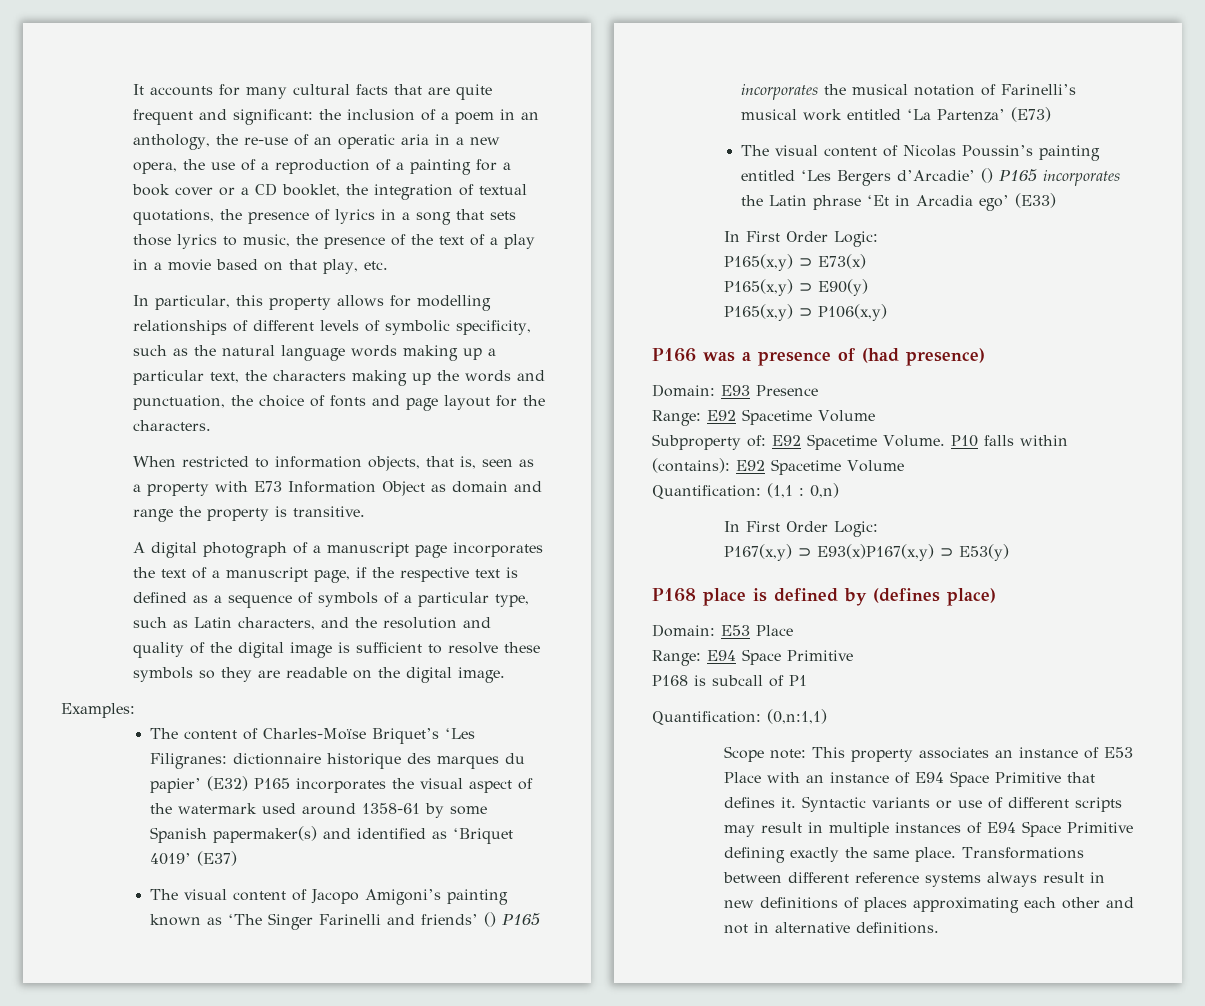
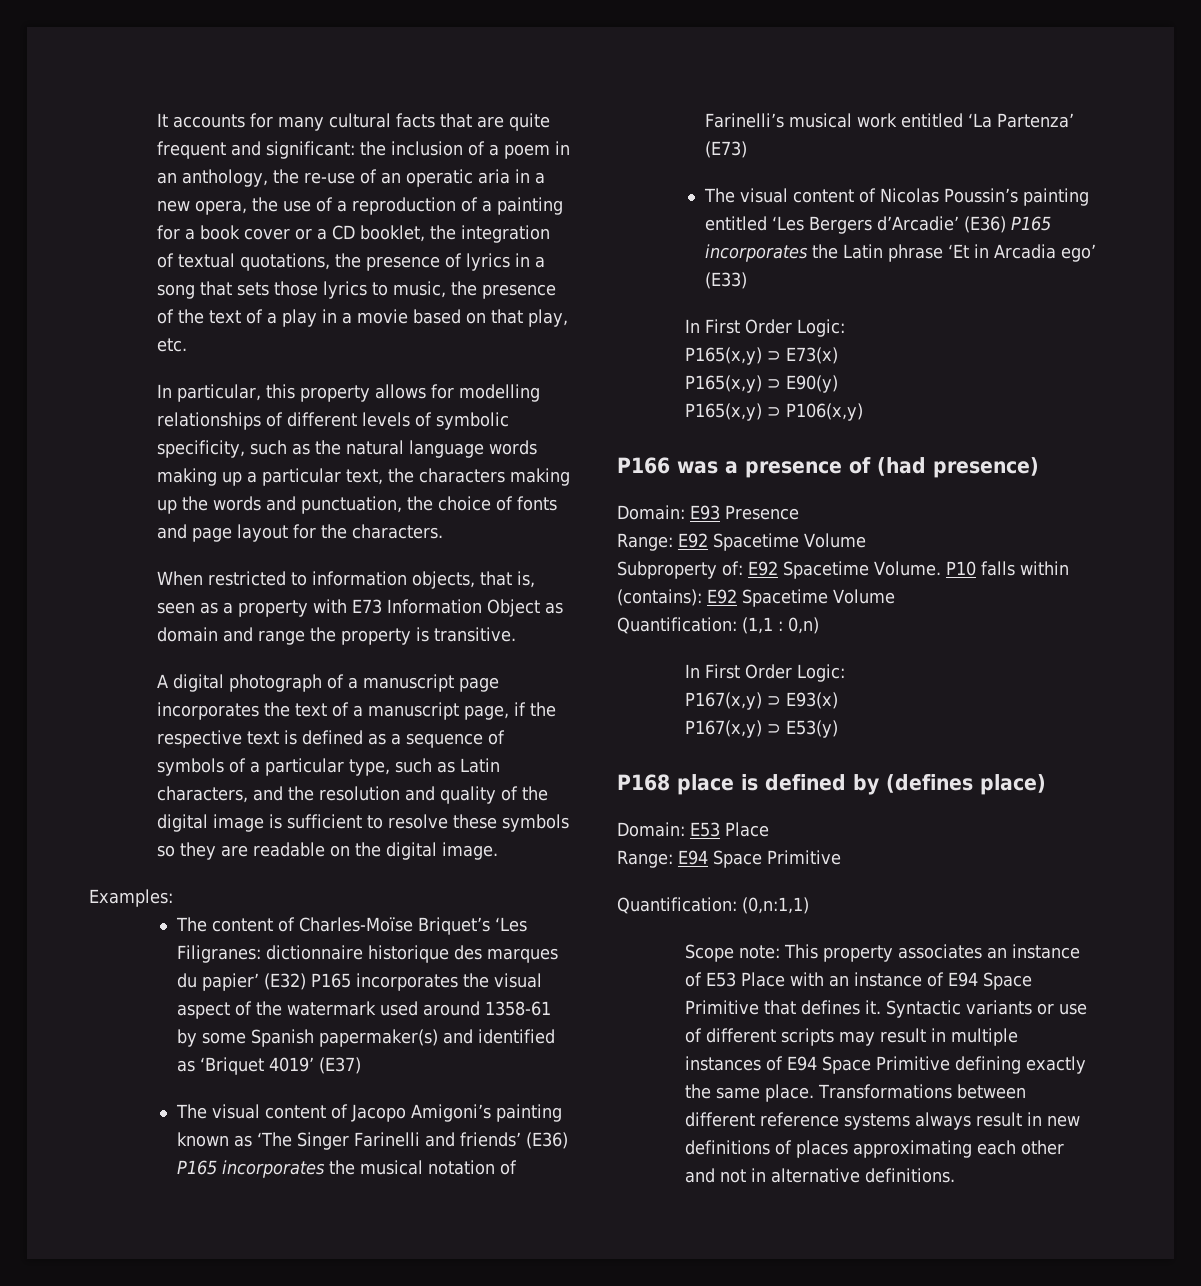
- The visual content of Jacopo Amigoni’s painting known as ‘The Singer Farinelli and friends’ () P165 incorporates the musical notation of Farinelli’s musical work entitled ‘La Partenza’ (E73)
+ The visual content of Jacopo Amigoni’s painting known as ‘The Singer Farinelli and friends’ (E36) P165 incorporates the musical notation of Farinelli’s musical work entitled ‘La Partenza’ (E73)
- The visual content of Nicolas Poussin’s painting entitled ‘Les Bergers d’Arcadie’ () P165 incorporates the Latin phrase ‘Et in Arcadia ego’ (E33)
+ The visual content of Nicolas Poussin’s painting entitled ‘Les Bergers d’Arcadie’ (E36) P165 incorporates the Latin phrase ‘Et in Arcadia ego’ (E33)
- P167(x,y) ⊃ E93(x)P167(x,y) ⊃ E53(y)
+ P167(x,y) ⊃ E93(x)
+ P167(x,y) ⊃ E53(y)
- P168 is subcall of P1

